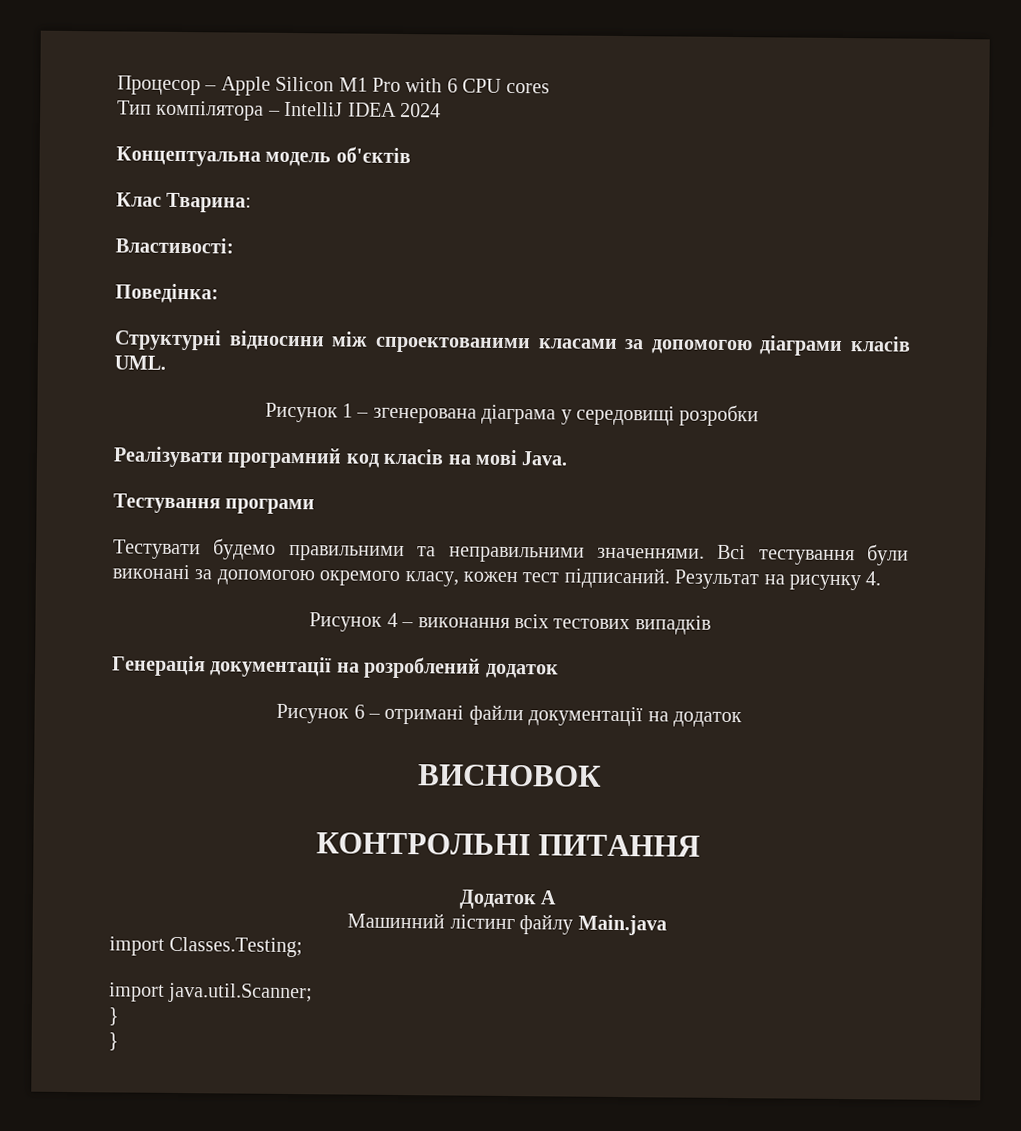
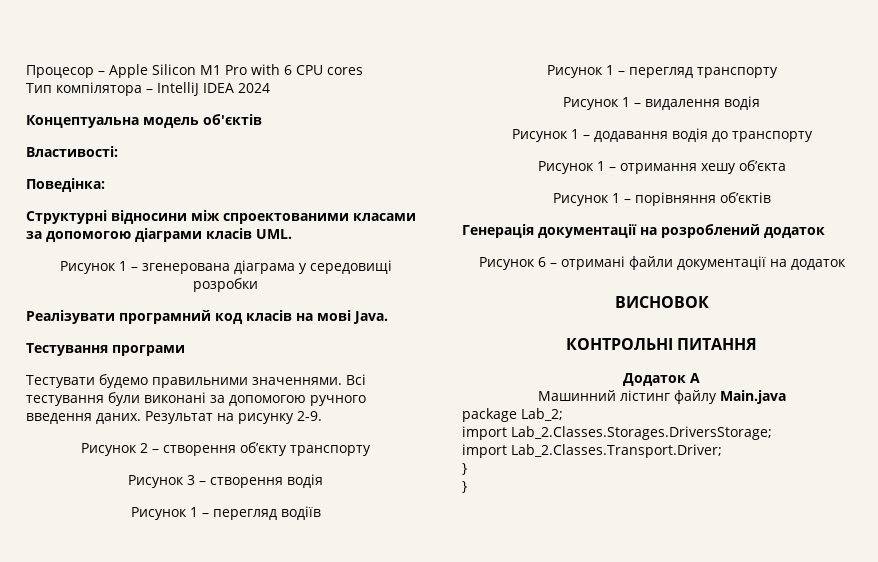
- Клас Тварина:
- Тестувати будемо правильними та неправильними значеннями.
+ Тестувати будемо правильними значеннями.
- Всі тестування були виконані за допомогою окремого класу, кожен тест підписаний.
+ Всі тестування були виконані за допомогою ручного введення даних.
- Результат на рисунку 4.
- Рисунок 4 – виконання всіх тестових випадків
+ Результат на рисунку 2-9.
+ Рисунок 2 – створення об’єкту транспорту
+ Рисунок 3 – створення водія
+ Рисунок 1 – перегляд водіїв
+ Рисунок 1 – перегляд транспорту
+ Рисунок 1 – видалення водія
+ Рисунок 1 – додавання водія до транспорту
+ Рисунок 1 – отримання хешу об’єкта
+ Рисунок 1 – порівняння об’єктів
- import Classes.Testing;
- import java.util.Scanner;
+ package Lab_2;
+ import Lab_2.Classes.Storages.DriversStorage;
+ import Lab_2.Classes.Transport.Driver;

